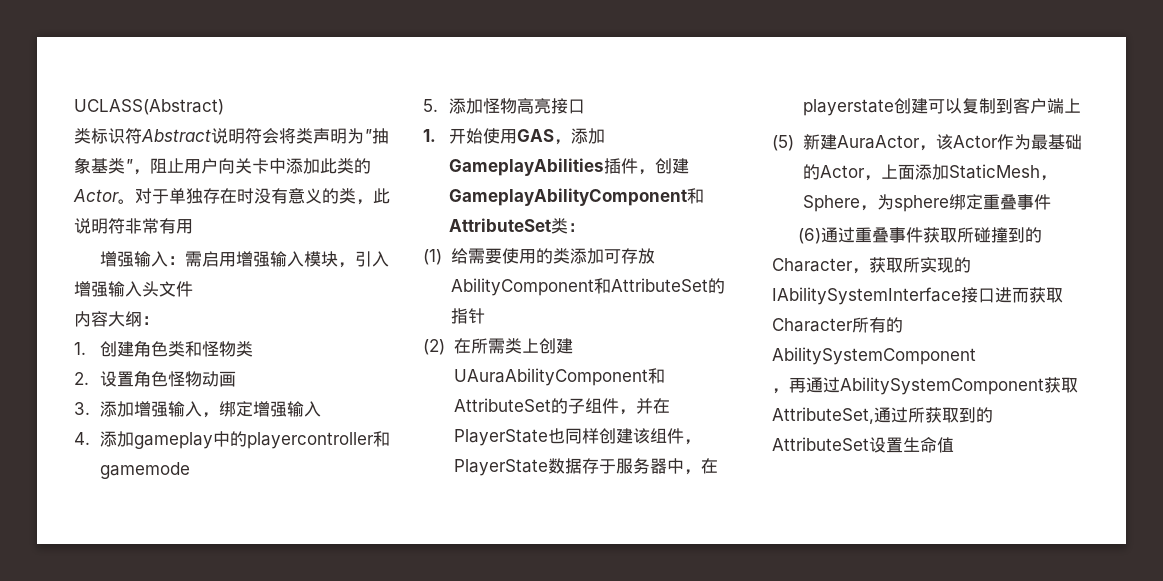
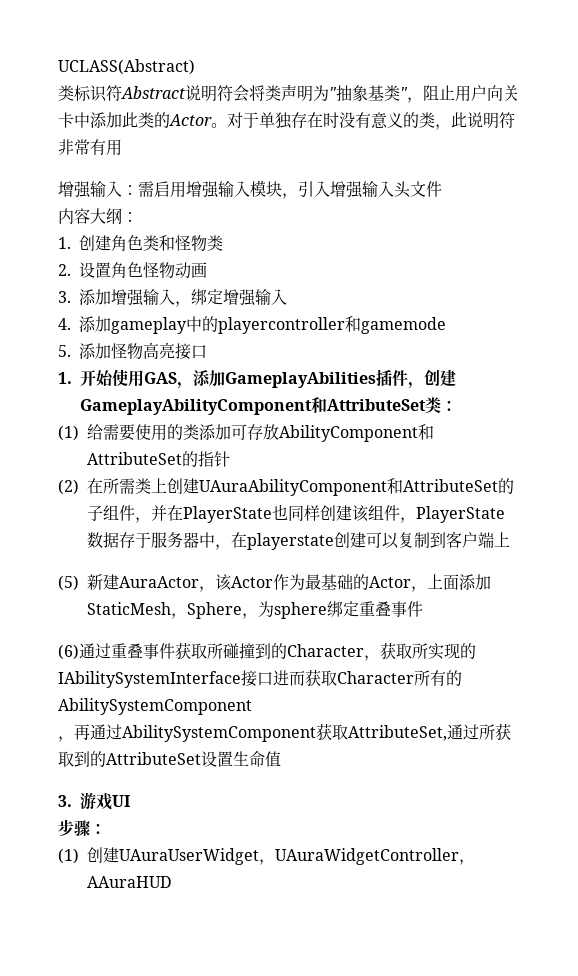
+ 3.游戏UI
+ 步骤：
+ (1)创建UAuraUserWidget，UAuraWidgetController，AAuraHUD

